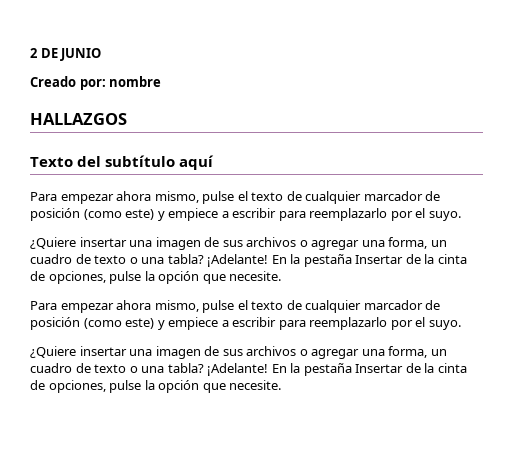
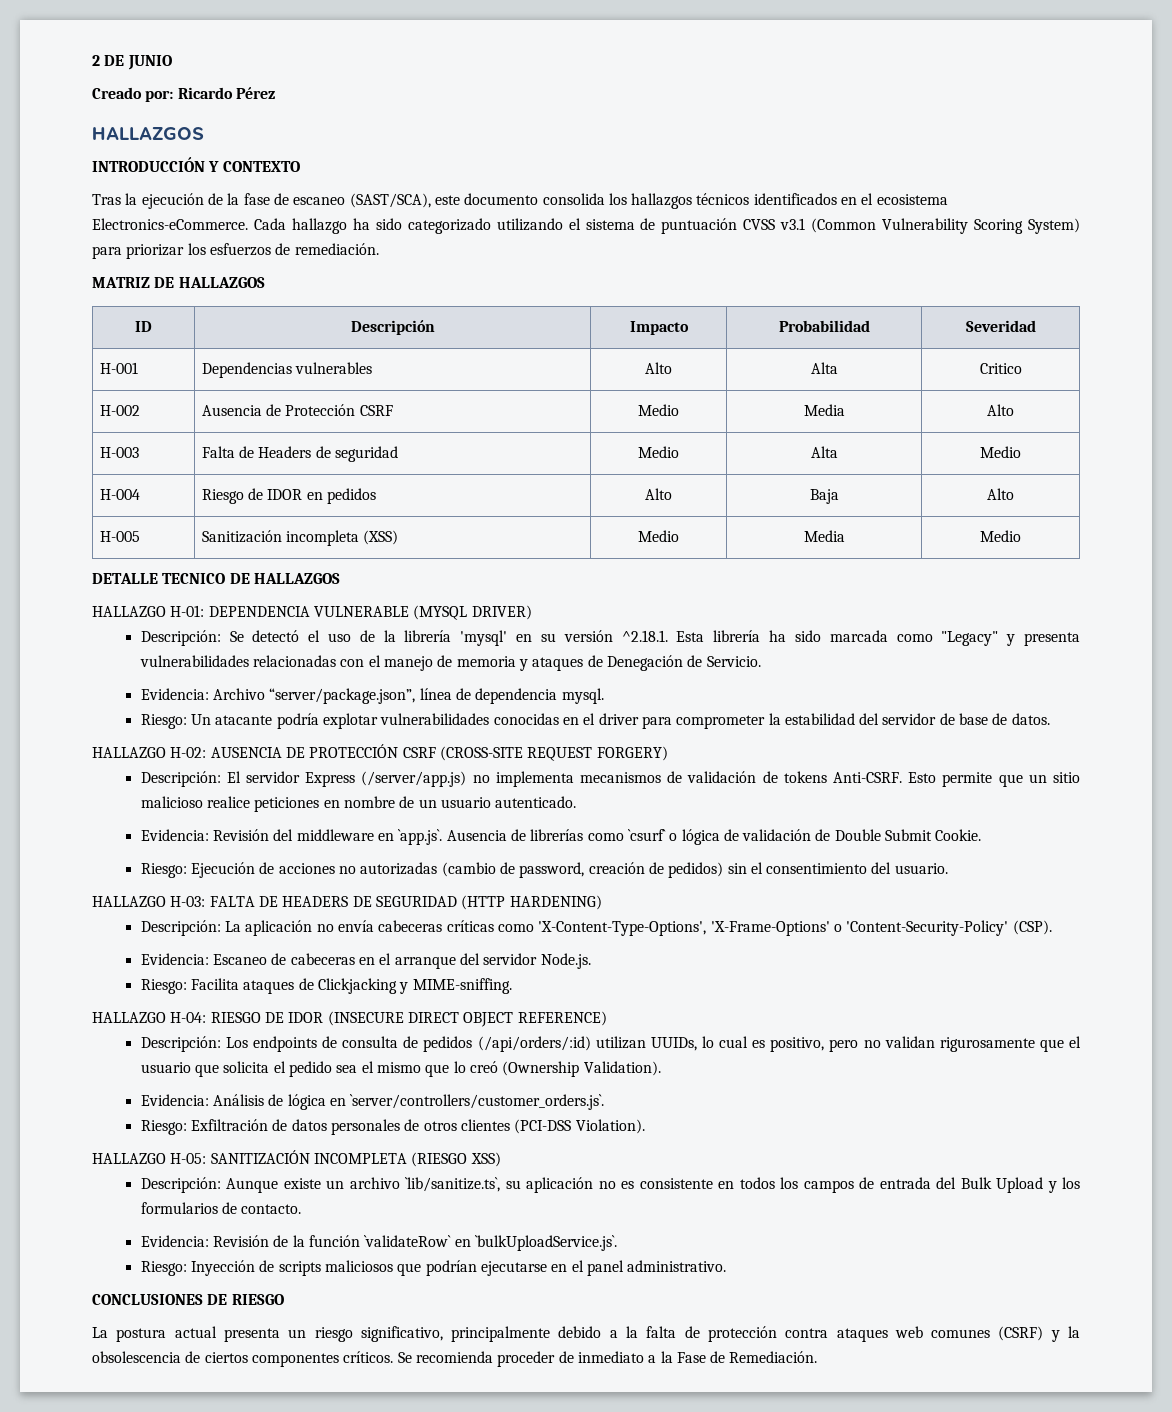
- Creado por: nombre
+ Creado por: Ricardo Pérez
  HALLAZGOS
- Texto del subtítulo aquí
- Para empezar ahora mismo, pulse el texto de cualquier marcador de posición (como este) y empiece a escribir para reemplazarlo por el suyo.
- ¿Quiere insertar una imagen de sus archivos o agregar una forma, un cuadro de texto o una tabla? ¡Adelante! En la pestaña Insertar de la cinta de opciones, pulse la opción que necesite.
- Para empezar ahora mismo, pulse el texto de cualquier marcador de posición (como este) y empiece a escribir para reemplazarlo por el suyo.
- ¿Quiere insertar una imagen de sus archivos o agregar una forma, un cuadro de texto o una tabla? ¡Adelante! En la pestaña Insertar de la cinta de opciones, pulse la opción que necesite.
+ INTRODUCCIÓN Y CONTEXTO
+ Tras la ejecución de la fase de escaneo (SAST/SCA), este documento consolida los hallazgos técnicos identificados en el ecosistema Electronics-eCommerce. Cada hallazgo ha sido categorizado utilizando el sistema de puntuación CVSS v3.1 (Common Vulnerability Scoring System) para priorizar los esfuerzos de remediación.
+ MATRIZ DE HALLAZGOS
+ ID | Descripción | Impacto | Probabilidad | Severidad
+ H-001 | Dependencias vulnerables | Alto | Alta | Critico
+ H-002 | Ausencia de Protección CSRF | Medio | Media | Alto
+ H-003 | Falta de Headers de seguridad | Medio | Alta | Medio
+ H-004 | Riesgo de IDOR en pedidos | Alto | Baja | Alto
+ H-005 | Sanitización incompleta (XSS) | Medio | Media | Medio
+ DETALLE TECNICO DE HALLAZGOS
+ HALLAZGO H-01: DEPENDENCIA VULNERABLE (MYSQL DRIVER)
+ Descripción: Se detectó el uso de la librería 'mysql' en su versión ^2.18.1. Esta librería ha sido marcada como "Legacy" y presenta vulnerabilidades relacionadas con el manejo de memoria y ataques de Denegación de Servicio.
+ Evidencia: Archivo “server/package.json”, línea de dependencia mysql.
+ Riesgo: Un atacante podría explotar vulnerabilidades conocidas en el driver para comprometer la estabilidad del servidor de base de datos.
+ HALLAZGO H-02: AUSENCIA DE PROTECCIÓN CSRF (CROSS-SITE REQUEST FORGERY)
+ Descripción: El servidor Express (/server/app.js) no implementa mecanismos de validación de tokens Anti-CSRF. Esto permite que un sitio malicioso realice peticiones en nombre de un usuario autenticado.
+ Evidencia: Revisión del middleware en `app.js`. Ausencia de librerías como `csurf` o lógica de validación de Double Submit Cookie.
+ Riesgo: Ejecución de acciones no autorizadas (cambio de password, creación de pedidos) sin el consentimiento del usuario.
+ HALLAZGO H-03: FALTA DE HEADERS DE SEGURIDAD (HTTP HARDENING)
+ Descripción: La aplicación no envía cabeceras críticas como 'X-Content-Type-Options', 'X-Frame-Options' o 'Content-Security-Policy' (CSP).
+ Evidencia: Escaneo de cabeceras en el arranque del servidor Node.js.
+ Riesgo: Facilita ataques de Clickjacking y MIME-sniffing.
+ HALLAZGO H-04: RIESGO DE IDOR (INSECURE DIRECT OBJECT REFERENCE)
+ Descripción: Los endpoints de consulta de pedidos (/api/orders/:id) utilizan UUIDs, lo cual es positivo, pero no validan rigurosamente que el usuario que solicita el pedido sea el mismo que lo creó (Ownership Validation).
+ Evidencia: Análisis de lógica en `server/controllers/customer_orders.js`.
+ Riesgo: Exfiltración de datos personales de otros clientes (PCI-DSS Violation).
+ HALLAZGO H-05: SANITIZACIÓN INCOMPLETA (RIESGO XSS)
+ Descripción: Aunque existe un archivo `lib/sanitize.ts`, su aplicación no es consistente en todos los campos de entrada del Bulk Upload y los formularios de contacto.
+ Evidencia: Revisión de la función `validateRow` en `bulkUploadService.js`.
+ Riesgo: Inyección de scripts maliciosos que podrían ejecutarse en el panel administrativo.
+ CONCLUSIONES DE RIESGO
+ La postura actual presenta un riesgo significativo, principalmente debido a la falta de protección contra ataques web comunes (CSRF) y la obsolescencia de ciertos componentes críticos. Se recomienda proceder de inmediato a la Fase de Remediación.

